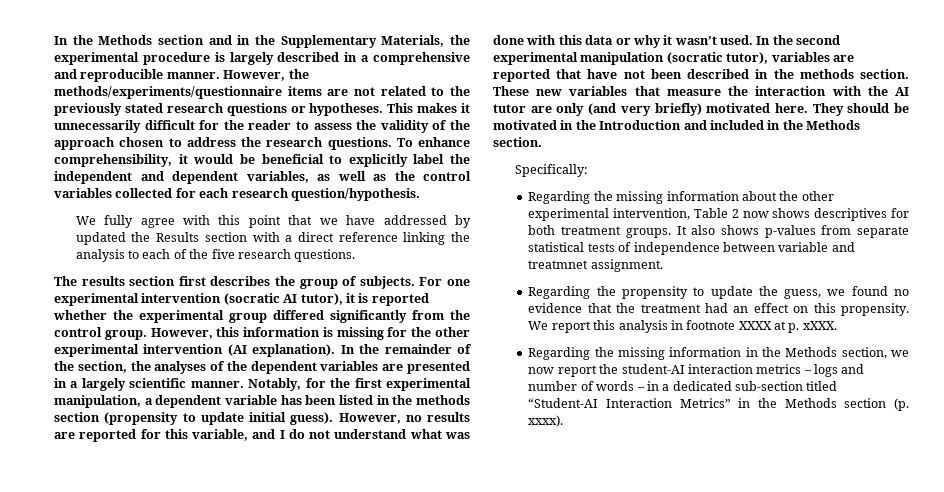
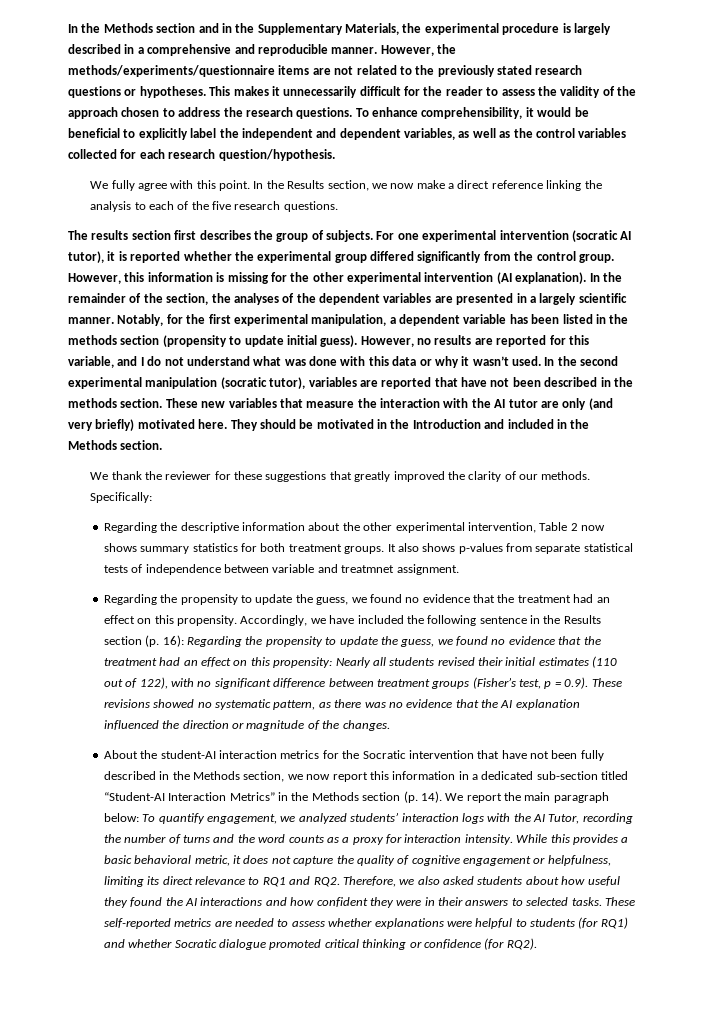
- We fully agree with this point that we have addressed by updated the Results section with a direct reference linking the analysis to each of the five research questions.
+ We fully agree with this point. In the Results section, we now make a direct reference linking the analysis to each of the five research questions.
+ We thank the reviewer for these suggestions that greatly improved the clarity of our methods.
- Regarding the missing information about the other experimental intervention, Table 2 now shows descriptives for both treatment groups.
+ Regarding the descriptive information about the other experimental intervention, Table 2 now shows summary statistics for both treatment groups.
- We report this analysis in footnote XXXX at p. xXXX.
- Regarding the missing information in the Methods section, we now report the student-AI interaction metrics – logs and number of words – in a dedicated sub-section titled “Student-AI Interaction Metrics” in the Methods section (p. xxxx).
+ Accordingly, we have included the following sentence in the Results section (p. 16): Regarding the propensity to update the guess, we found no evidence that the treatment had an effect on this propensity: Nearly all students revised their initial estimates (110 out of 122), with no significant difference between treatment groups (Fisher’s test, p = 0.9). These revisions showed no systematic pattern, as there was no evidence that the AI explanation influenced the direction or magnitude of the changes.
+ About the student-AI interaction metrics for the Socratic intervention that have not been fully described in the Methods section, we now report this information in a dedicated sub-section titled “Student-AI Interaction Metrics” in the Methods section (p. 14). We report the main paragraph below: To quantify engagement, we analyzed students’ interaction logs with the AI Tutor, recording the number of turns and the word counts as a proxy for interaction intensity. While this provides a basic behavioral metric, it does not capture the quality of cognitive engagement or helpfulness, limiting its direct relevance to RQ1 and RQ2. Therefore, we also asked students about how useful they found the AI interactions and how confident they were in their answers to selected tasks. These self-reported metrics are needed to assess whether explanations were helpful to students (for RQ1) and whether Socratic dialogue promoted critical thinking or confidence (for RQ2).

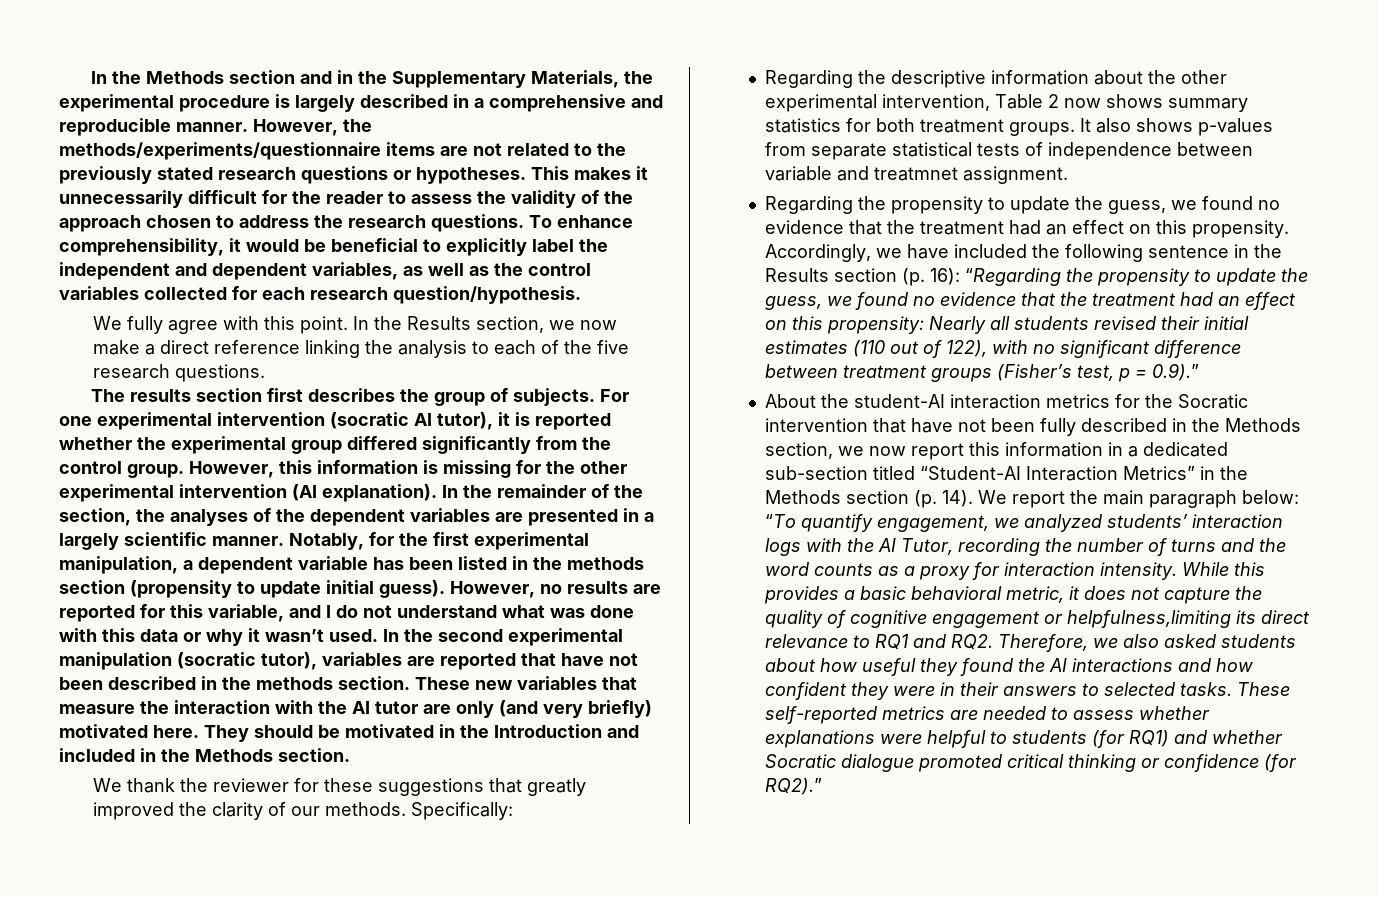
- Accordingly, we have included the following sentence in the Results section (p. 16): Regarding the propensity to update the guess, we found no evidence that the treatment had an effect on this propensity: Nearly all students revised their initial estimates (110 out of 122), with no significant difference between treatment groups (Fisher’s test, p = 0.9). These revisions showed no systematic pattern, as there was no evidence that the AI explanation influenced the direction or magnitude of the changes.
+ Accordingly, we have included the following sentence in the Results section (p. 16): “Regarding the propensity to update the guess, we found no evidence that the treatment had an effect on this propensity: Nearly all students revised their initial estimates (110 out of 122), with no significant difference between treatment groups (Fisher’s test, p = 0.9).”
- We report the main paragraph below: To quantify engagement, we analyzed students’ interaction logs with the AI Tutor, recording the number of turns and the word counts as a proxy for interaction intensity.
+ We report the main paragraph below: “To quantify engagement, we analyzed students’ interaction logs with the AI Tutor, recording the number of turns and the word counts as a proxy for interaction intensity.
- While this provides a basic behavioral metric, it does not capture the quality of cognitive engagement or helpfulness, limiting its direct relevance to RQ1 and RQ2. Therefore, we also asked students about how useful they found the AI interactions and how confident they were in their answers to selected tasks.
+ While this provides a basic behavioral metric, it does not capture the quality of cognitive engagement or helpfulness,limiting its direct relevance to RQ1 and RQ2. Therefore, we also asked students about how useful they found the AI interactions and how confident they were in their answers to selected tasks.
- These self-reported metrics are needed to assess whether explanations were helpful to students (for RQ1) and whether Socratic dialogue promoted critical thinking or confidence (for RQ2).
+ These self-reported metrics are needed to assess whether explanations were helpful to students (for RQ1) and whether Socratic dialogue promoted critical thinking or confidence (for RQ2).”

